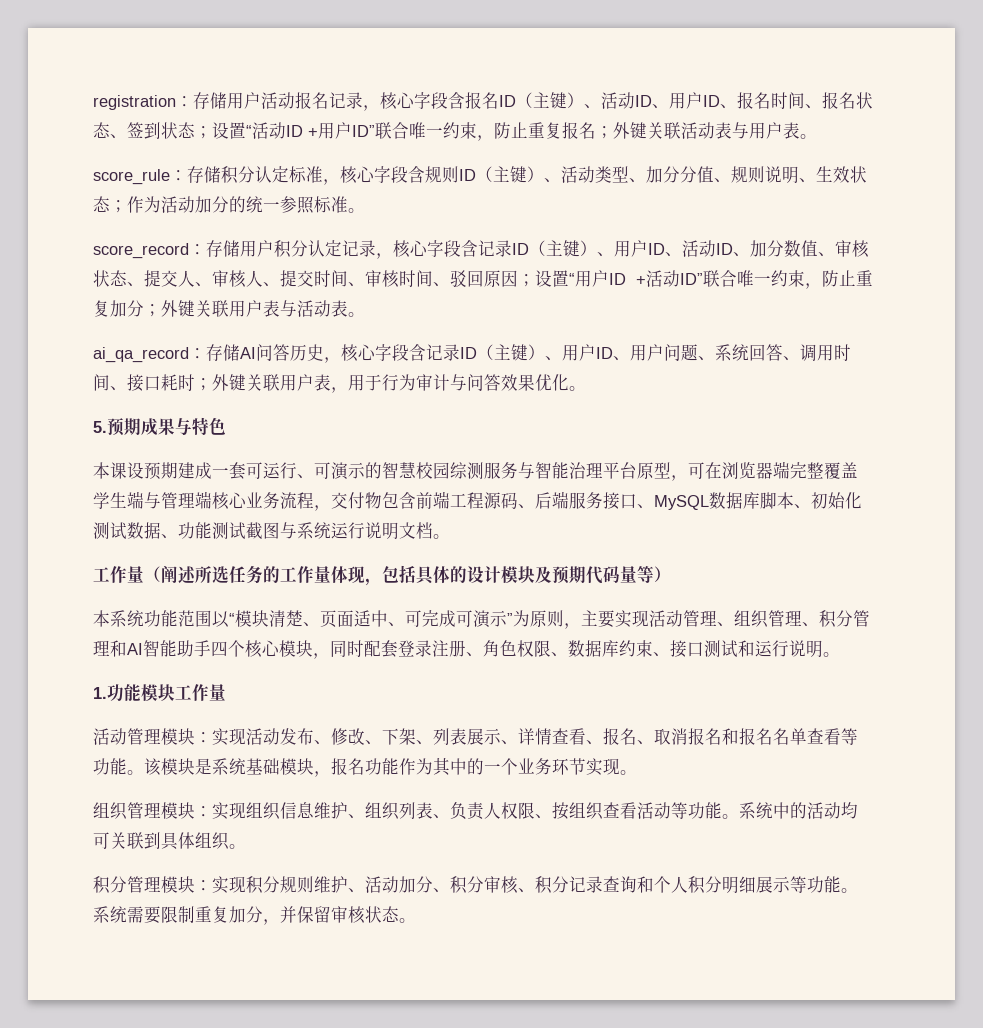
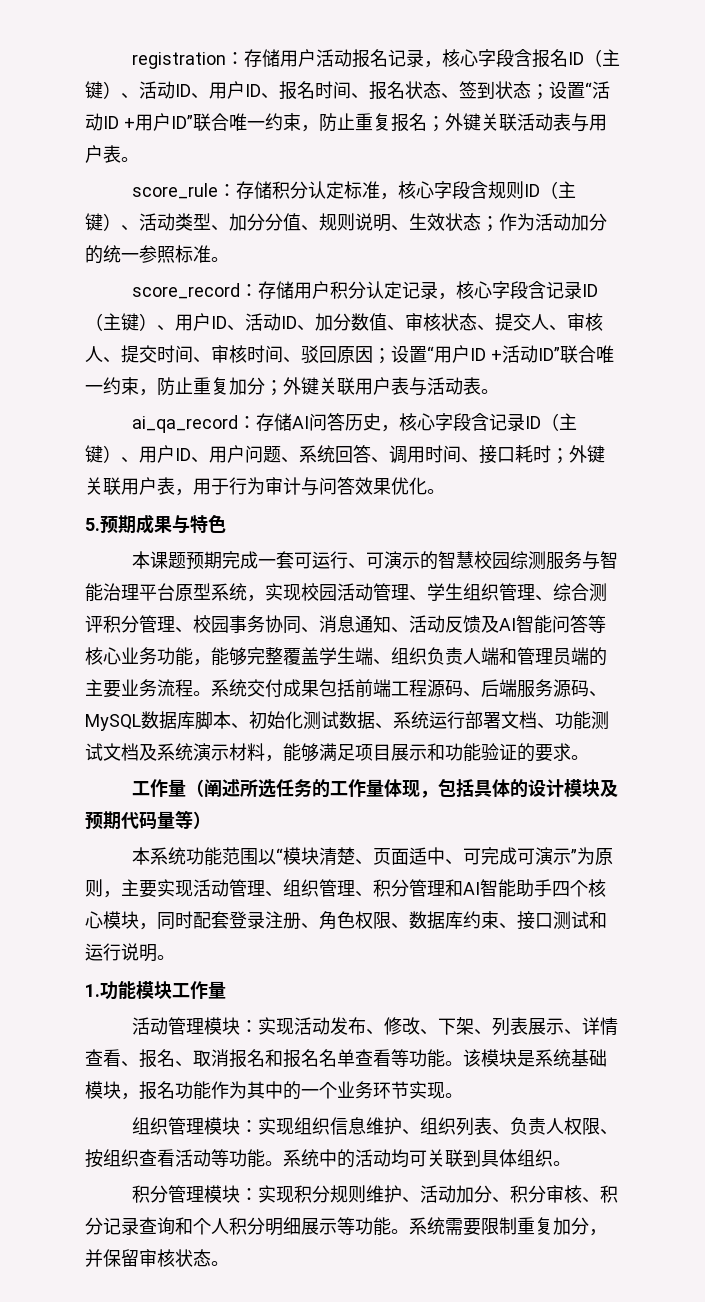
- 本课设预期建成一套可运行、可演示的智慧校园综测服务与智能治理平台原型，可在浏览器端完整覆盖学生端与管理端核心业务流程，交付物包含前端工程源码、后端服务接口、MySQL数据库脚本、初始化测试数据、功能测试截图与系统运行说明文档。
+ 本课题预期完成一套可运行、可演示的智慧校园综测服务与智能治理平台原型系统，实现校园活动管理、学生组织管理、综合测评积分管理、校园事务协同、消息通知、活动反馈及AI智能问答等核心业务功能，能够完整覆盖学生端、组织负责人端和管理员端的主要业务流程。系统交付成果包括前端工程源码、后端服务源码、MySQL数据库脚本、初始化测试数据、系统运行部署文档、功能测试文档及系统演示材料，能够满足项目展示和功能验证的要求。

